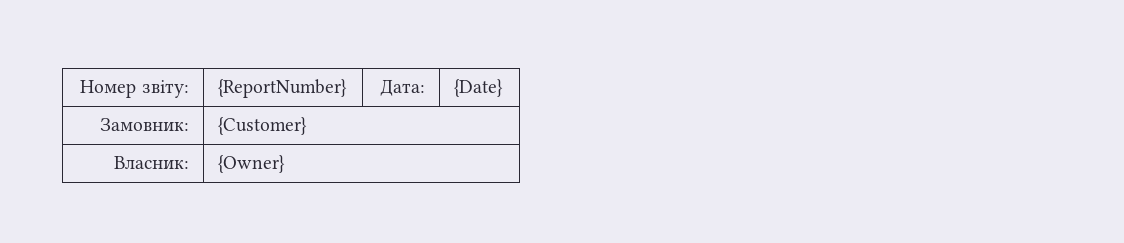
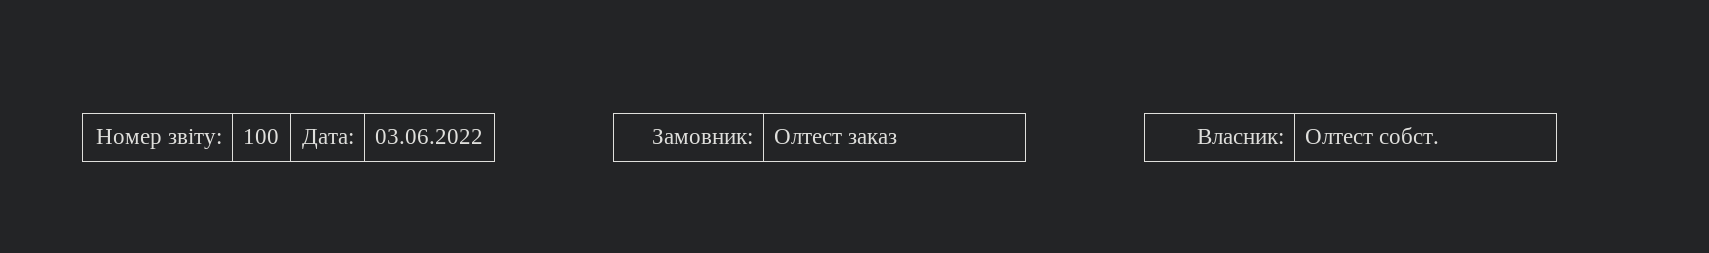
- Номер звіту: | {ReportNumber} | Дата: | {Date}
+ Номер звіту: | 100 | Дата: | 03.06.2022
- Замовник: | {Customer}
+ Замовник: | Олтест заказ
- Власник: | {Owner}
+ Власник: | Олтест собст.

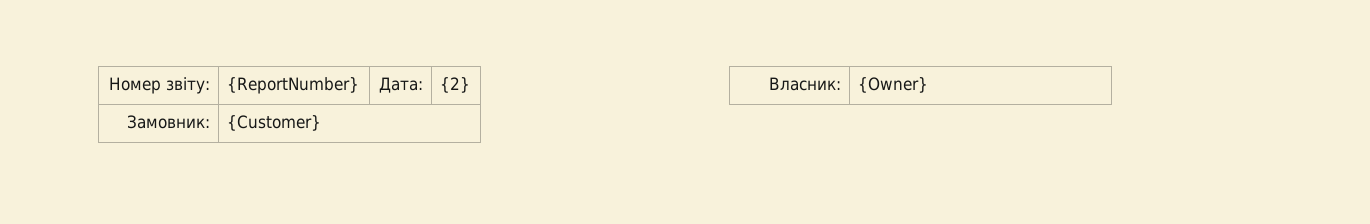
- Номер звіту: | 100 | Дата: | 03.06.2022
+ Номер звіту: | {ReportNumber} | Дата: | {2}
- Замовник: | Олтест заказ
+ Замовник: | {Customer}
- Власник: | Олтест собст.
+ Власник: | {Owner}

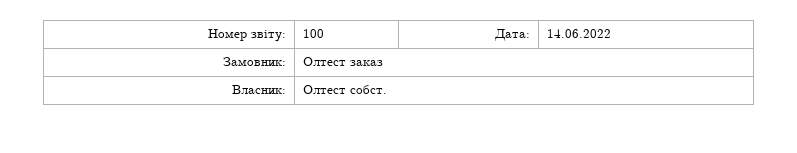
- Номер звіту: | {ReportNumber} | Дата: | {2}
+ Номер звіту: | 100 | Дата: | 14.06.2022
- Замовник: | {Customer}
+ Замовник: | Олтест заказ
- Власник: | {Owner}
+ Власник: | Олтест собст.

